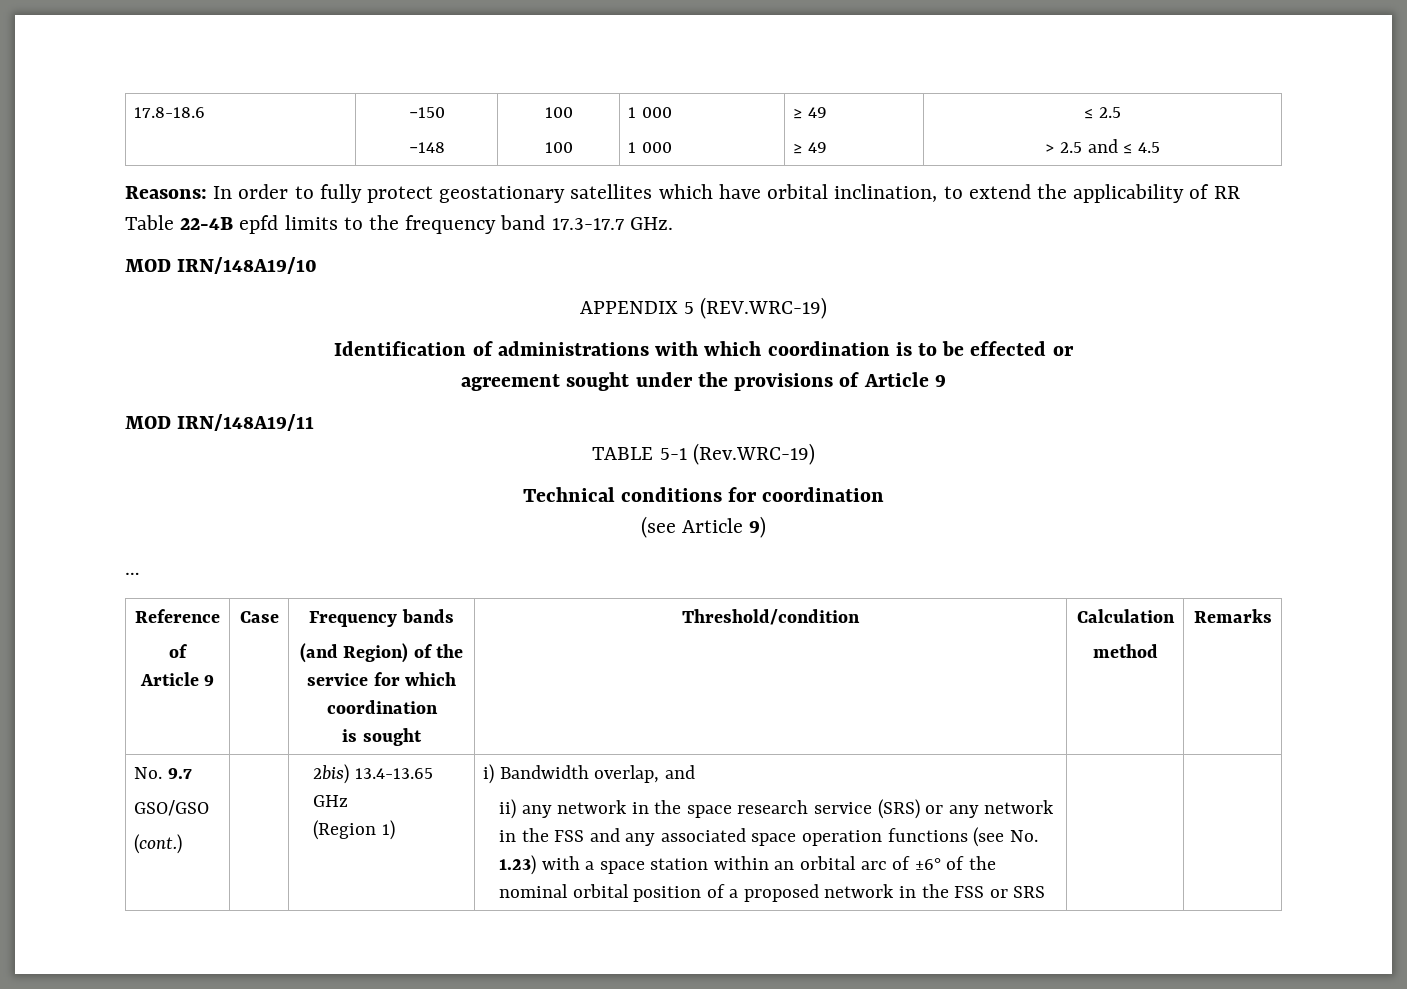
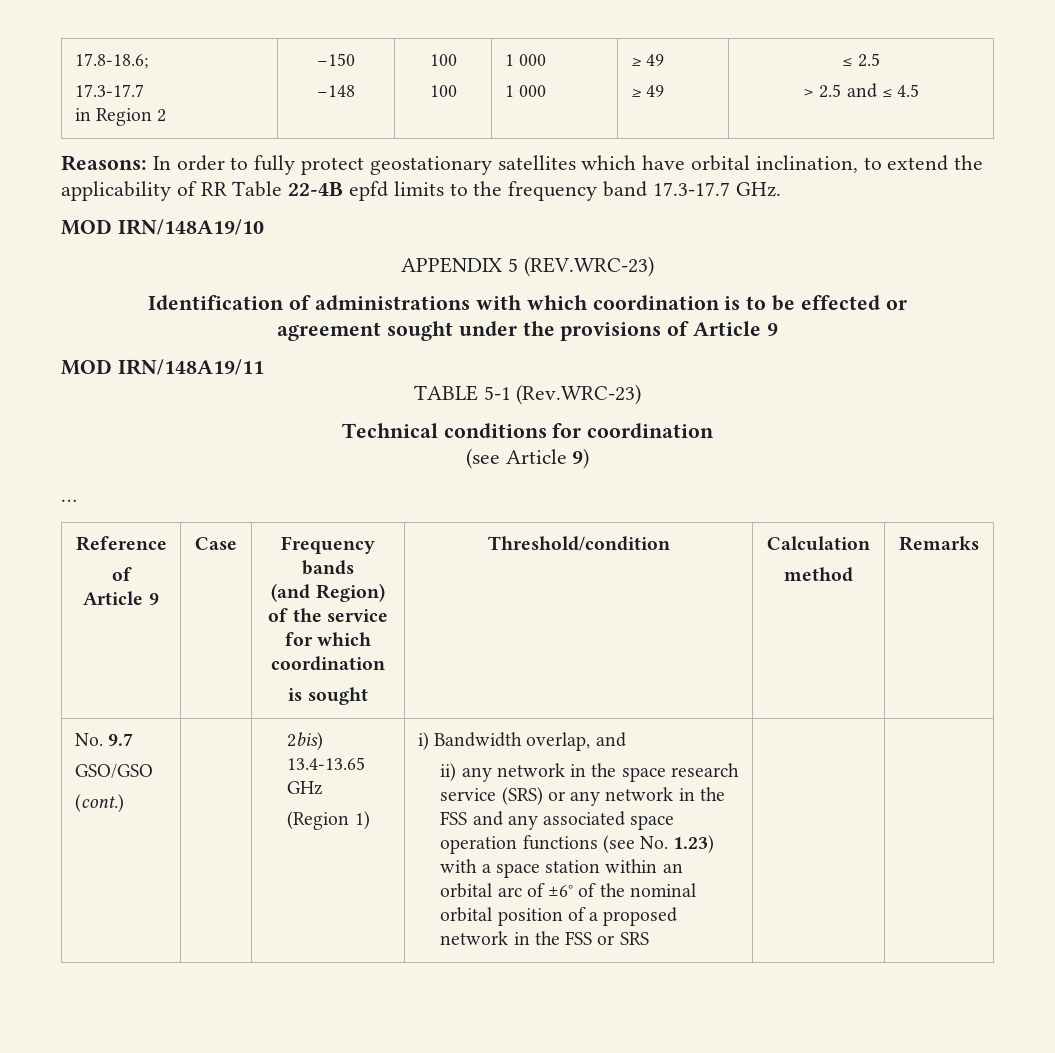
- 17.8-18.6 | −150
+ 17.8-18.6;
+ 17.3-17.7
+ in Region 2 | −150
- APPENDIX 5 (REV.WRC-19)
+ APPENDIX 5 (REV.WRC-23)
- TABLE 5-1 (Rev.WRC-19)
+ TABLE 5-1 (Rev.WRC-23)

